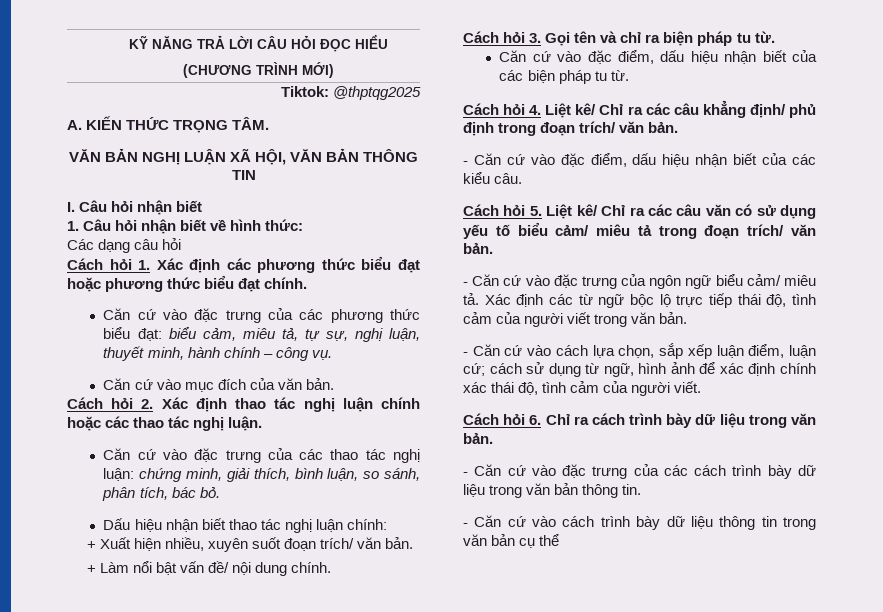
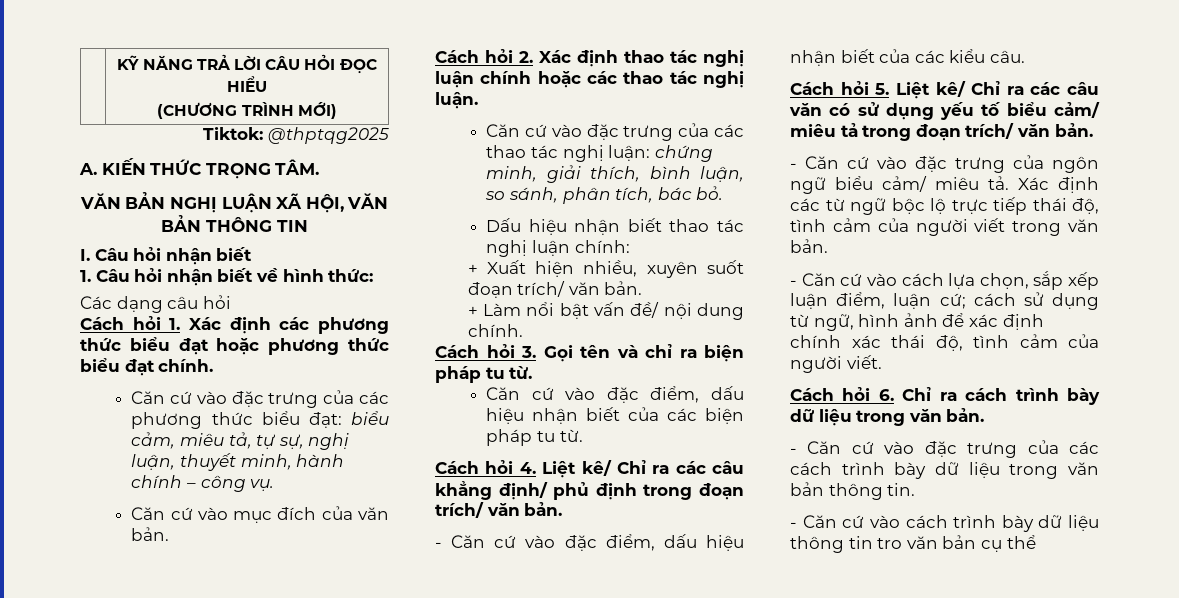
- - Căn cứ vào cách trình bày dữ liệu thông tin trong văn bản cụ thể
+ - Căn cứ vào cách trình bày dữ liệu thông tin tro văn bản cụ thể

